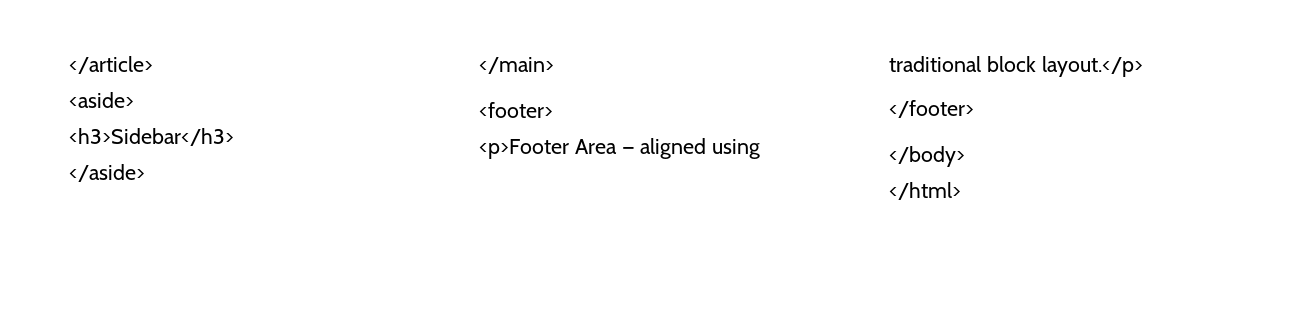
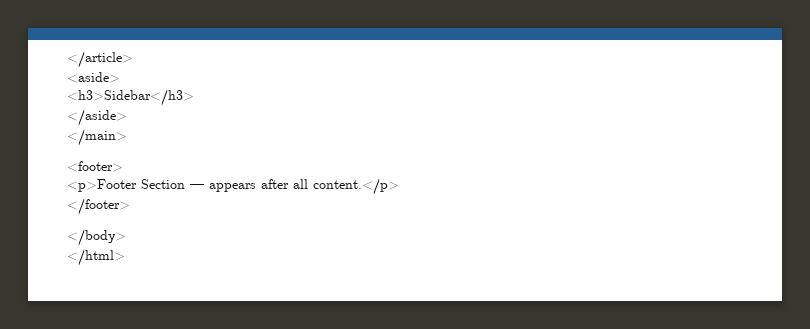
- <p>Footer Area — aligned using traditional block layout.</p>
+ <p>Footer Section — appears after all content.</p>

